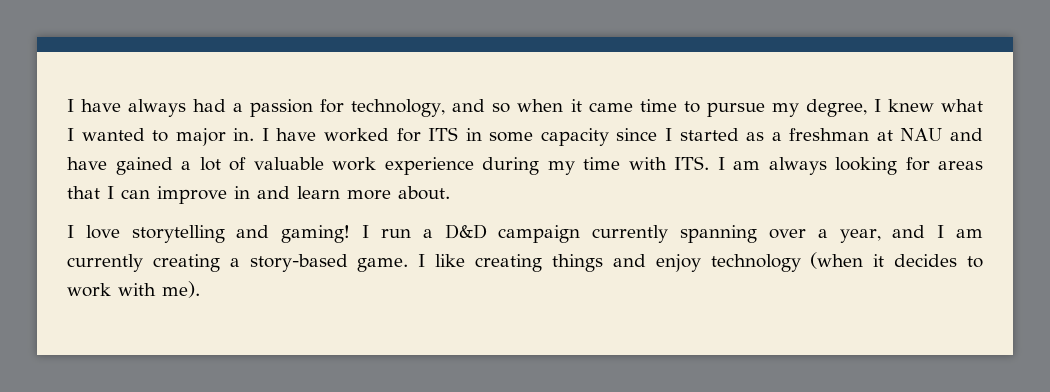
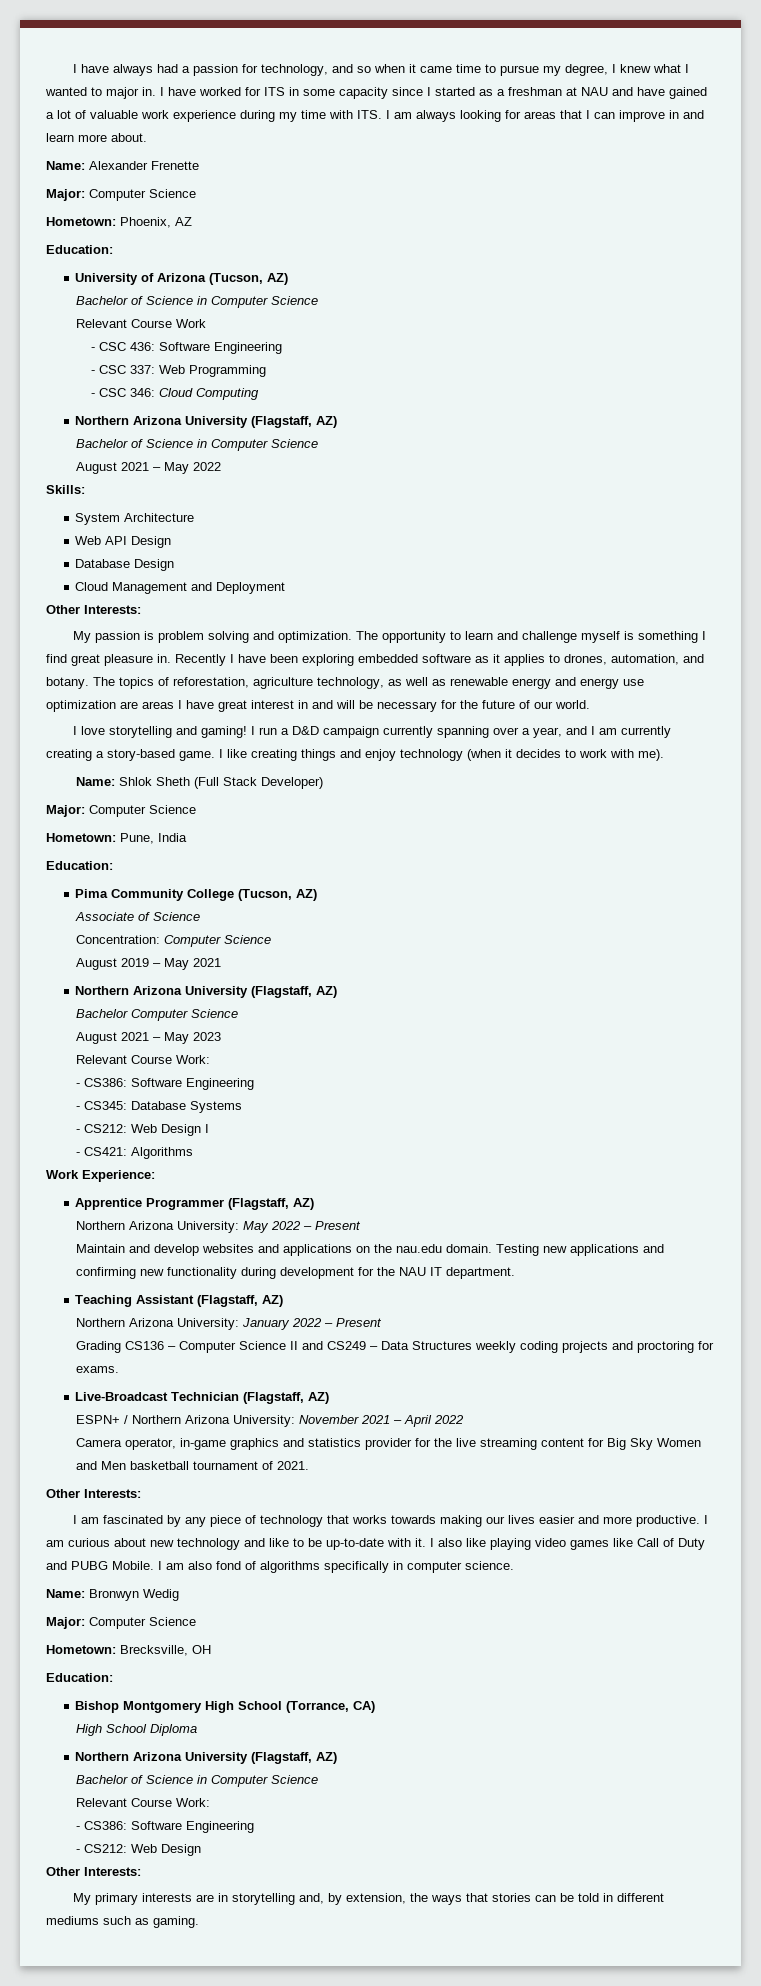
+ Name: Alexander Frenette
+ Major: Computer Science
+ Hometown: Phoenix, AZ
+ Education:
+ University of Arizona (Tucson, AZ)
+ Bachelor of Science in Computer Science
+ Relevant Course Work
+ - CSC 436: Software Engineering
+ - CSC 337: Web Programming
+ - CSC 346: Cloud Computing
+ Northern Arizona University (Flagstaff, AZ)
+ Bachelor of Science in Computer Science
+ August 2021 – May 2022
+ Skills:
+ System Architecture
+ Web API Design
+ Database Design
+ Cloud Management and Deployment
+ Other Interests:
+ My passion is problem solving and optimization. The opportunity to learn and challenge myself is something I find great pleasure in. Recently I have been exploring embedded software as it applies to drones, automation, and botany. The topics of reforestation, agriculture technology, as well as renewable energy and energy use optimization are areas I have great interest in and will be necessary for the future of our world.
+ Name: Shlok Sheth (Full Stack Developer)
+ Major: Computer Science
+ Hometown: Pune, India
+ Education:
+ Pima Community College (Tucson, AZ)
+ Associate of Science
+ Concentration: Computer Science
+ August 2019 – May 2021
+ Northern Arizona University (Flagstaff, AZ)
+ Bachelor Computer Science
+ August 2021 – May 2023
+ Relevant Course Work:
+ - CS386: Software Engineering
+ - CS345: Database Systems
+ - CS212: Web Design I
+ - CS421: Algorithms
+ Work Experience:
+ Apprentice Programmer (Flagstaff, AZ)
+ Northern Arizona University: May 2022 – Present
+ Maintain and develop websites and applications on the nau.edu domain. Testing new applications and confirming new functionality during development for the NAU IT department.
+ Teaching Assistant (Flagstaff, AZ)
+ Northern Arizona University: January 2022 – Present
+ Grading CS136 – Computer Science II and CS249 – Data Structures weekly coding projects and proctoring for exams.
+ Live-Broadcast Technician (Flagstaff, AZ)
+ ESPN+ / Northern Arizona University: November 2021 – April 2022
+ Camera operator, in-game graphics and statistics provider for the live streaming content for Big Sky Women and Men basketball tournament of 2021.
+ Other Interests:
+ I am fascinated by any piece of technology that works towards making our lives easier and more productive. I am curious about new technology and like to be up-to-date with it. I also like playing video games like Call of Duty and PUBG Mobile. I am also fond of algorithms specifically in computer science.
+ Name: Bronwyn Wedig
+ Major: Computer Science
+ Hometown: Brecksville, OH
+ Education:
+ Bishop Montgomery High School (Torrance, CA)
+ High School Diploma
+ Northern Arizona University (Flagstaff, AZ)
+ Bachelor of Science in Computer Science
+ Relevant Course Work:
+ - CS386: Software Engineering
+ - CS212: Web Design
+ Other Interests:
+ My primary interests are in storytelling and, by extension, the ways that stories can be told in different mediums such as gaming.

